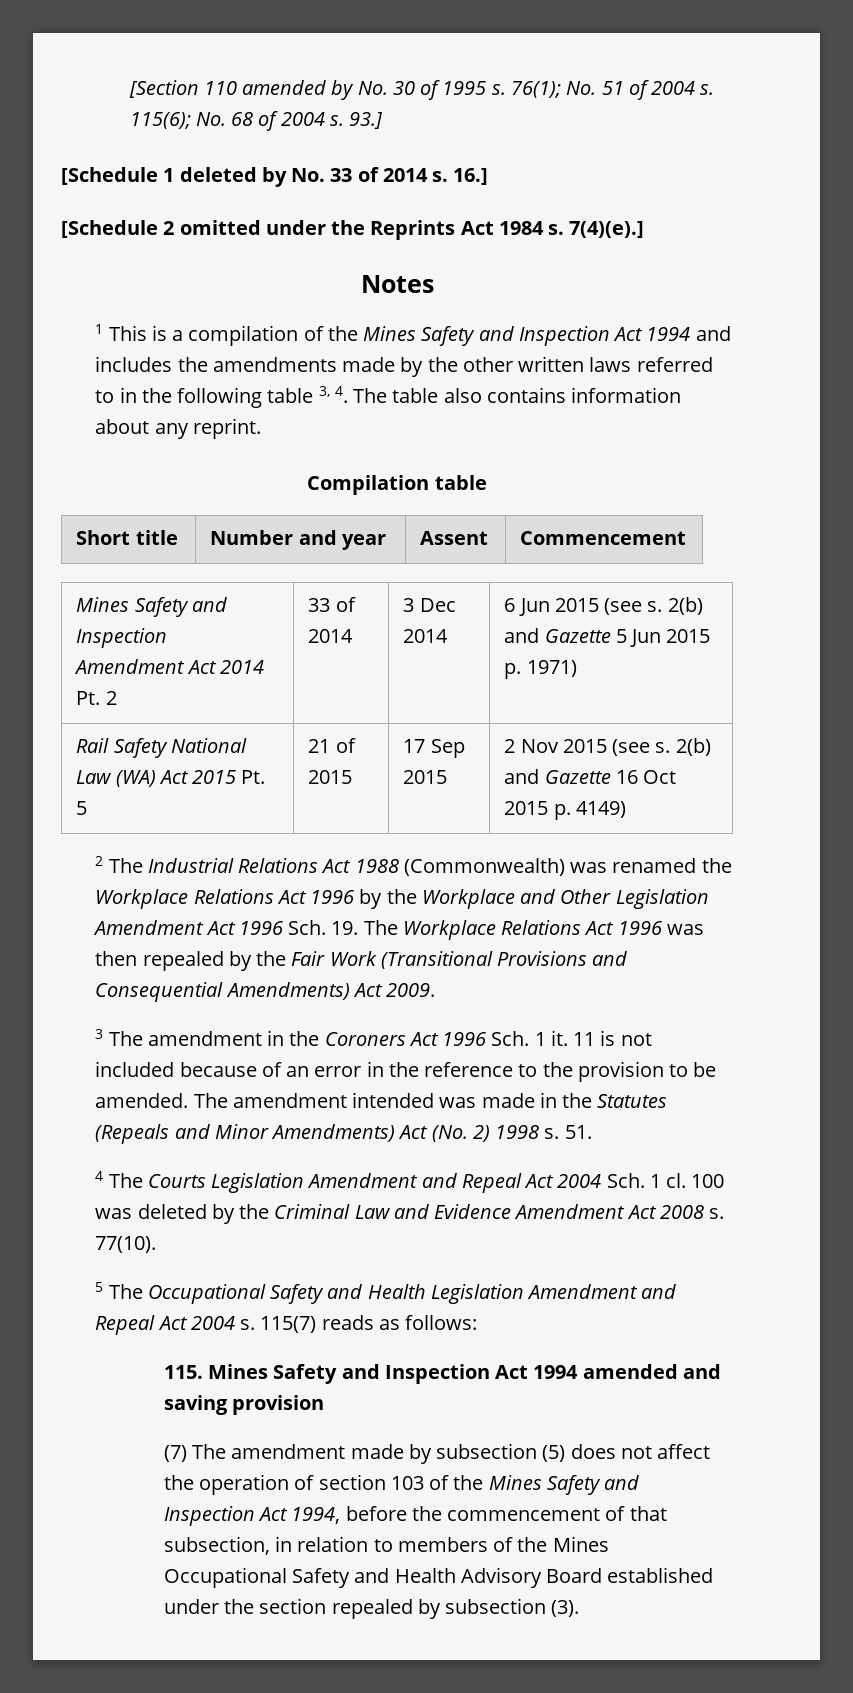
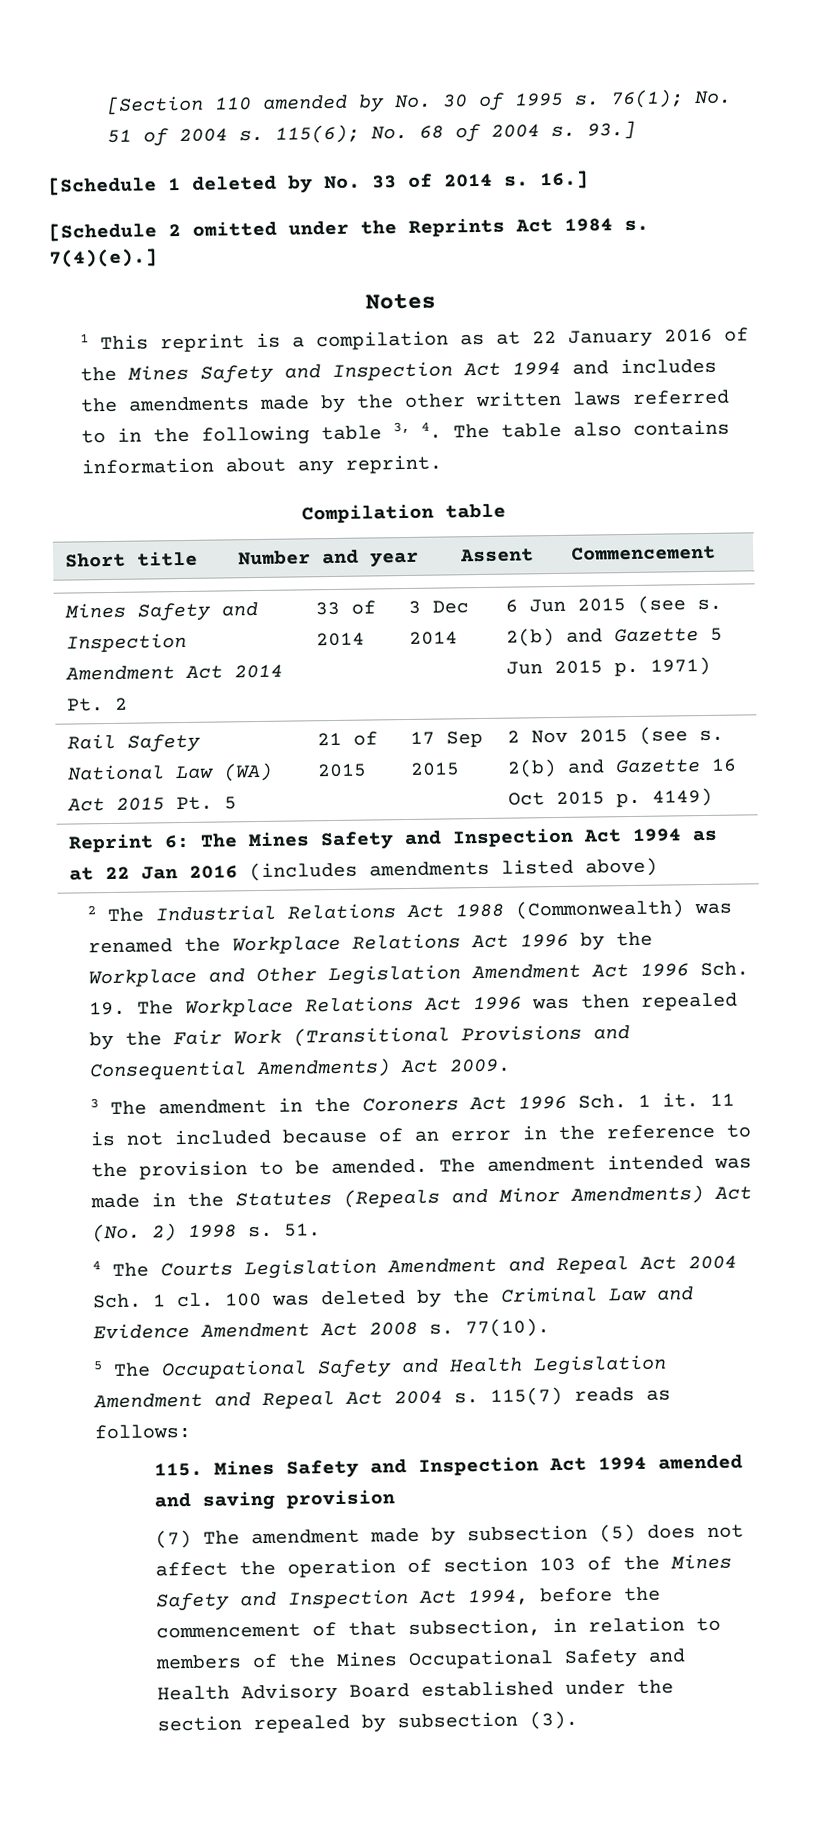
- 1 This is a compilation of the Mines Safety and Inspection Act 1994 and includes the amendments made by the other written laws referred to in the following table 3, 4. The table also contains information about any reprint.
+ 1 This reprint is a compilation as at 22 January 2016 of the Mines Safety and Inspection Act 1994 and includes the amendments made by the other written laws referred to in the following table 3, 4. The table also contains information about any reprint.
+ Reprint 6: The Mines Safety and Inspection Act 1994 as at 22 Jan 2016 (includes amendments listed above)

